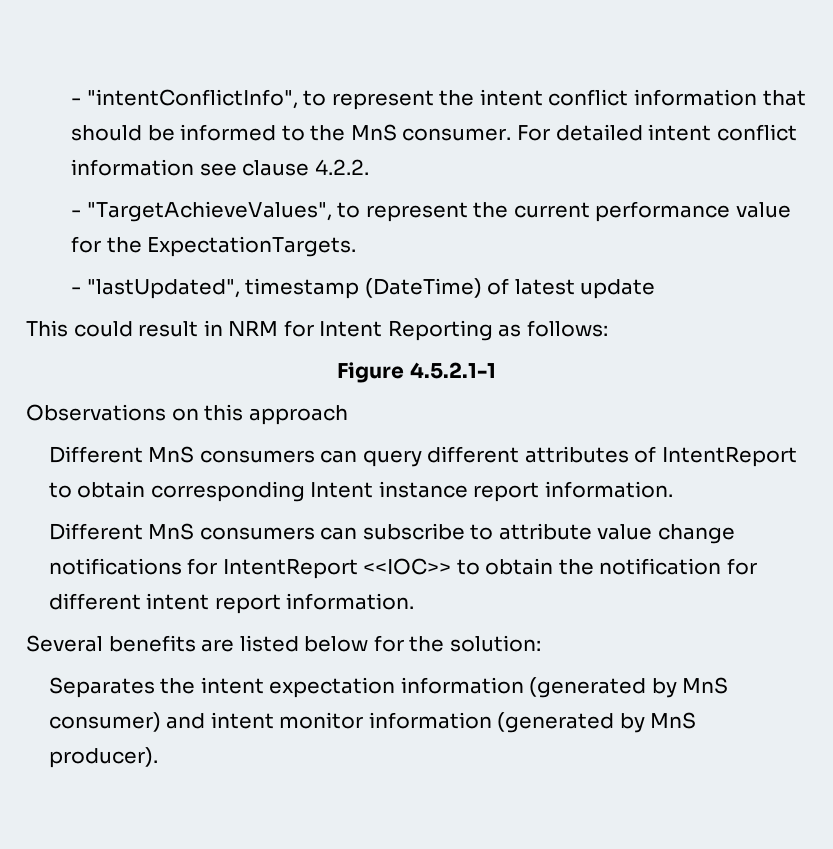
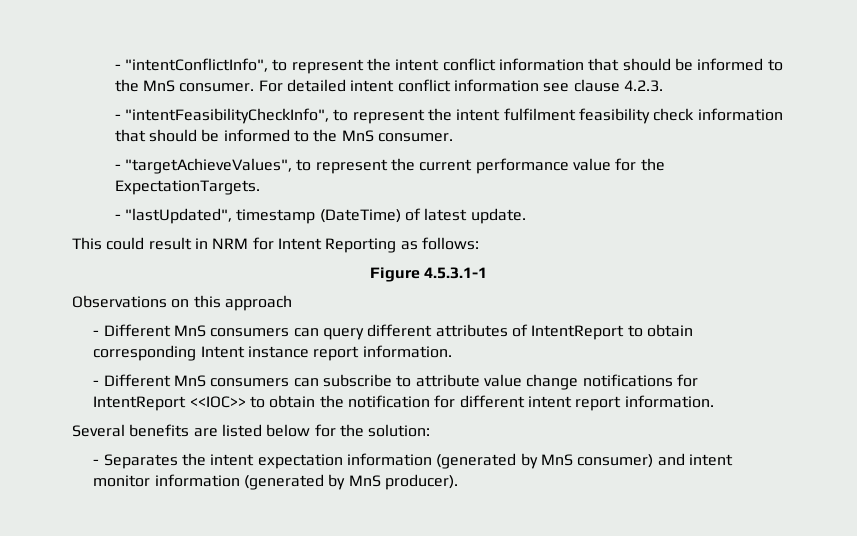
- For detailed intent conflict information see clause 4.2.2.
- - "TargetAchieveValues", to represent the current performance value for the ExpectationTargets.
+ For detailed intent conflict information see clause 4.2.3.
+ - "intentFeasibilityCheckInfo", to represent the intent fulfilment feasibility check information that should be informed to the MnS consumer.
+ - "targetAchieveValues", to represent the current performance value for the ExpectationTargets.
- - "lastUpdated", timestamp (DateTime) of latest update
+ - "lastUpdated", timestamp (DateTime) of latest update.
- Figure 4.5.2.1-1
+ Figure 4.5.3.1-1
- Different MnS consumers can query different attributes of IntentReport to obtain corresponding Intent instance report information.
+ - Different MnS consumers can query different attributes of IntentReport to obtain corresponding Intent instance report information.
- Different MnS consumers can subscribe to attribute value change notifications for IntentReport <<IOC>> to obtain the notification for different intent report information.
+ - Different MnS consumers can subscribe to attribute value change notifications for IntentReport <<IOC>> to obtain the notification for different intent report information.
- Separates the intent expectation information (generated by MnS consumer) and intent monitor information (generated by MnS producer).
+ - Separates the intent expectation information (generated by MnS consumer) and intent monitor information (generated by MnS producer).

